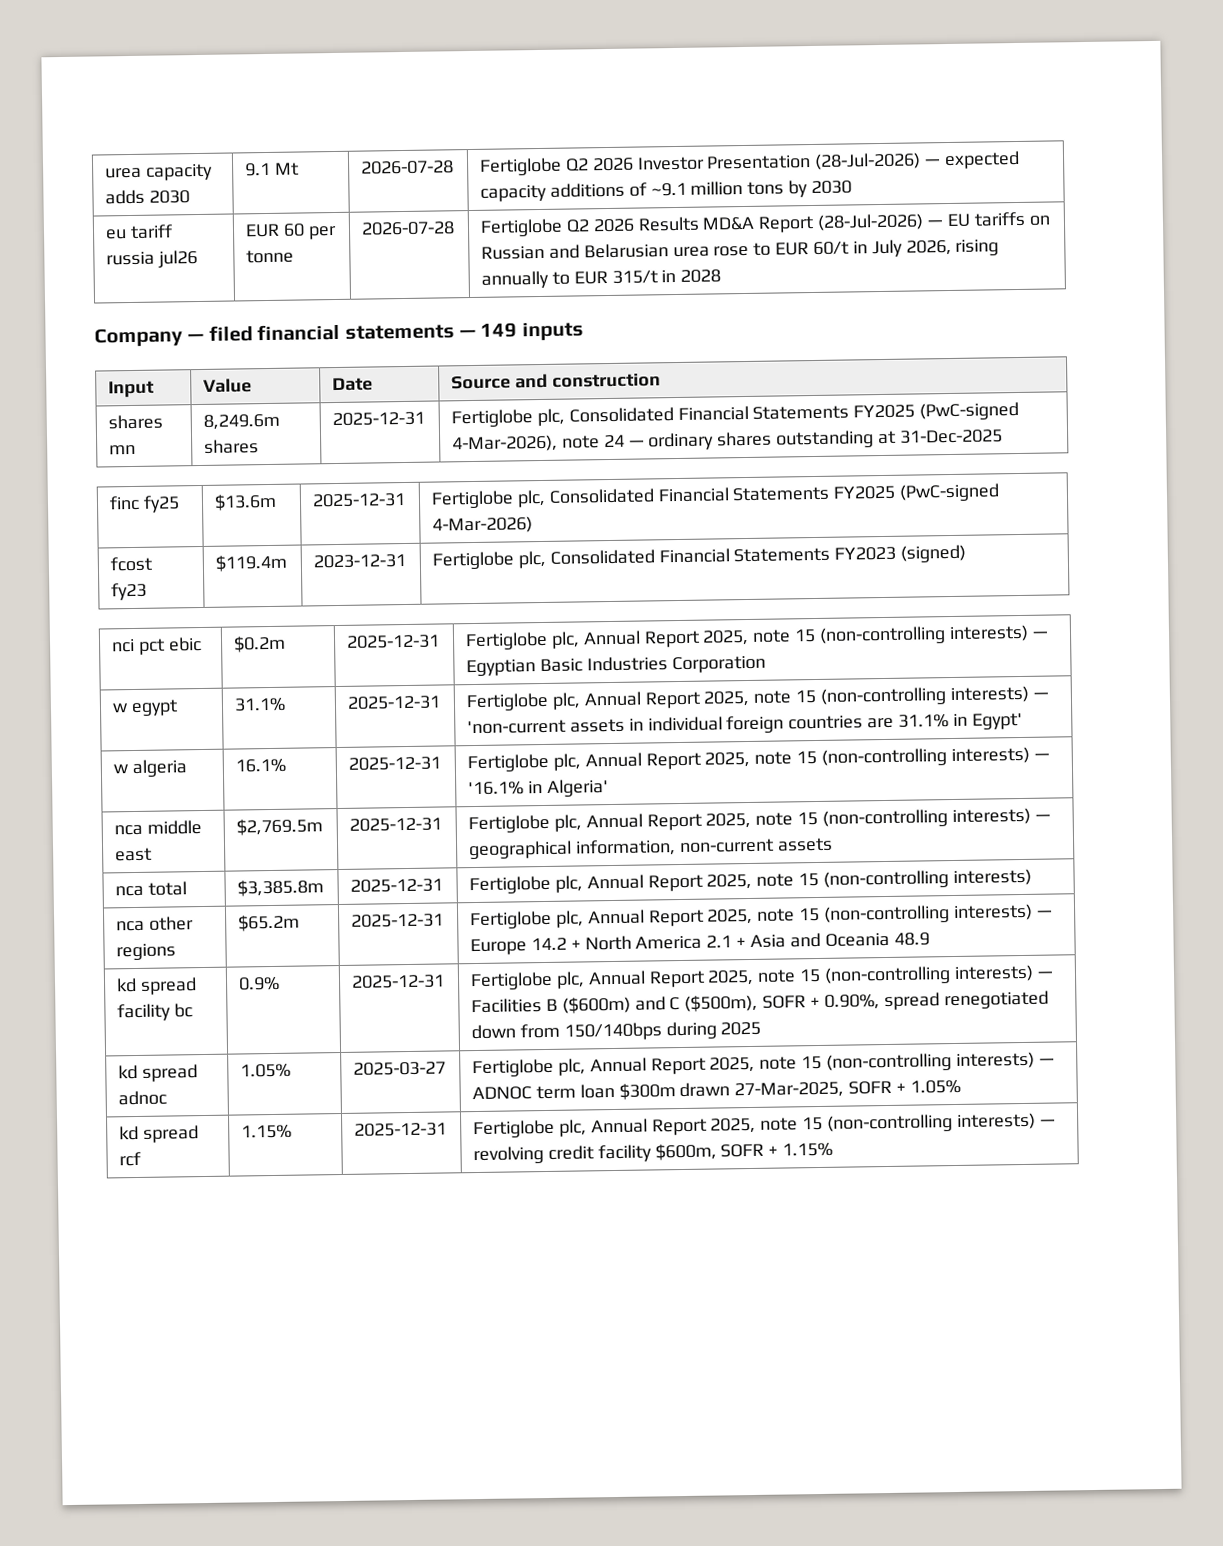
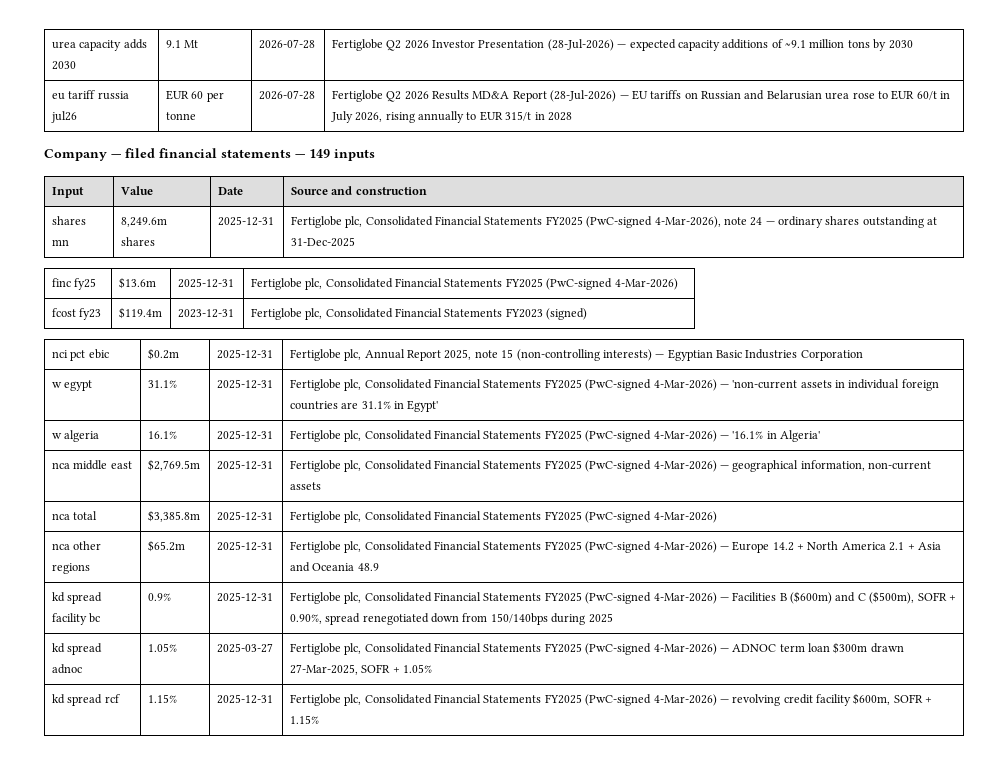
- w egypt | 31.1% | 2025-12-31 | Fertiglobe plc, Annual Report 2025, note 15 (non-controlling interests) — 'non-current assets in individual foreign countries are 31.1% in Egypt'
+ w egypt | 31.1% | 2025-12-31 | Fertiglobe plc, Consolidated Financial Statements FY2025 (PwC-signed 4-Mar-2026) — 'non-current assets in individual foreign countries are 31.1% in Egypt'
- w algeria | 16.1% | 2025-12-31 | Fertiglobe plc, Annual Report 2025, note 15 (non-controlling interests) — '16.1% in Algeria'
+ w algeria | 16.1% | 2025-12-31 | Fertiglobe plc, Consolidated Financial Statements FY2025 (PwC-signed 4-Mar-2026) — '16.1% in Algeria'
- nca middle east | $2,769.5m | 2025-12-31 | Fertiglobe plc, Annual Report 2025, note 15 (non-controlling interests) — geographical information, non-current assets
+ nca middle east | $2,769.5m | 2025-12-31 | Fertiglobe plc, Consolidated Financial Statements FY2025 (PwC-signed 4-Mar-2026) — geographical information, non-current assets
- nca total | $3,385.8m | 2025-12-31 | Fertiglobe plc, Annual Report 2025, note 15 (non-controlling interests)
+ nca total | $3,385.8m | 2025-12-31 | Fertiglobe plc, Consolidated Financial Statements FY2025 (PwC-signed 4-Mar-2026)
- nca other regions | $65.2m | 2025-12-31 | Fertiglobe plc, Annual Report 2025, note 15 (non-controlling interests) — Europe 14.2 + North America 2.1 + Asia and Oceania 48.9
+ nca other regions | $65.2m | 2025-12-31 | Fertiglobe plc, Consolidated Financial Statements FY2025 (PwC-signed 4-Mar-2026) — Europe 14.2 + North America 2.1 + Asia and Oceania 48.9
- kd spread facility bc | 0.9% | 2025-12-31 | Fertiglobe plc, Annual Report 2025, note 15 (non-controlling interests) — Facilities B ($600m) and C ($500m), SOFR + 0.90%, spread renegotiated down from 150/140bps during 2025
+ kd spread facility bc | 0.9% | 2025-12-31 | Fertiglobe plc, Consolidated Financial Statements FY2025 (PwC-signed 4-Mar-2026) — Facilities B ($600m) and C ($500m), SOFR + 0.90%, spread renegotiated down from 150/140bps during 2025
- kd spread adnoc | 1.05% | 2025-03-27 | Fertiglobe plc, Annual Report 2025, note 15 (non-controlling interests) — ADNOC term loan $300m drawn 27-Mar-2025, SOFR + 1.05%
+ kd spread adnoc | 1.05% | 2025-03-27 | Fertiglobe plc, Consolidated Financial Statements FY2025 (PwC-signed 4-Mar-2026) — ADNOC term loan $300m drawn 27-Mar-2025, SOFR + 1.05%
- kd spread rcf | 1.15% | 2025-12-31 | Fertiglobe plc, Annual Report 2025, note 15 (non-controlling interests) — revolving credit facility $600m, SOFR + 1.15%
+ kd spread rcf | 1.15% | 2025-12-31 | Fertiglobe plc, Consolidated Financial Statements FY2025 (PwC-signed 4-Mar-2026) — revolving credit facility $600m, SOFR + 1.15%

